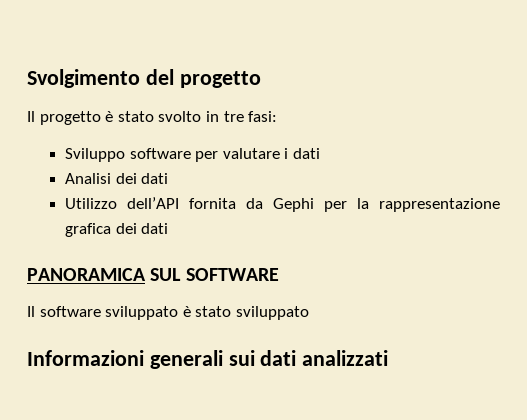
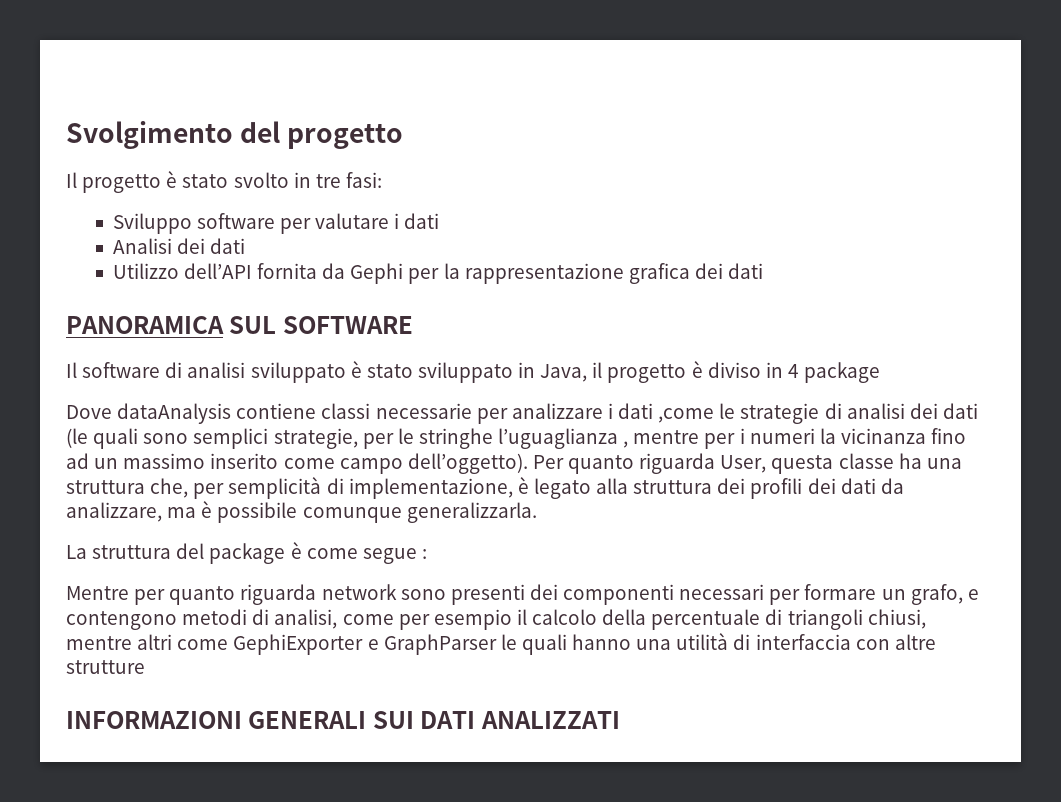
- Il software sviluppato è stato sviluppato
- Informazioni generali sui dati analizzati
+ Il software di analisi sviluppato è stato sviluppato in Java, il progetto è diviso in 4 package
+ Dove dataAnalysis contiene classi necessarie per analizzare i dati ,come le strategie di analisi dei dati (le quali sono semplici strategie, per le stringhe l’uguaglianza , mentre per i numeri la vicinanza fino ad un massimo inserito come campo dell’oggetto). Per quanto riguarda User, questa classe ha una struttura che, per semplicità di implementazione, è legato alla struttura dei profili dei dati da analizzare, ma è possibile comunque generalizzarla.
+ La struttura del package è come segue :
+ Mentre per quanto riguarda network sono presenti dei componenti necessari per formare un grafo, e contengono metodi di analisi, come per esempio il calcolo della percentuale di triangoli chiusi, mentre altri come GephiExporter e GraphParser le quali hanno una utilità di interfaccia con altre strutture
+ INFORMAZIONI GENERALI SUI DATI ANALIZZATI

